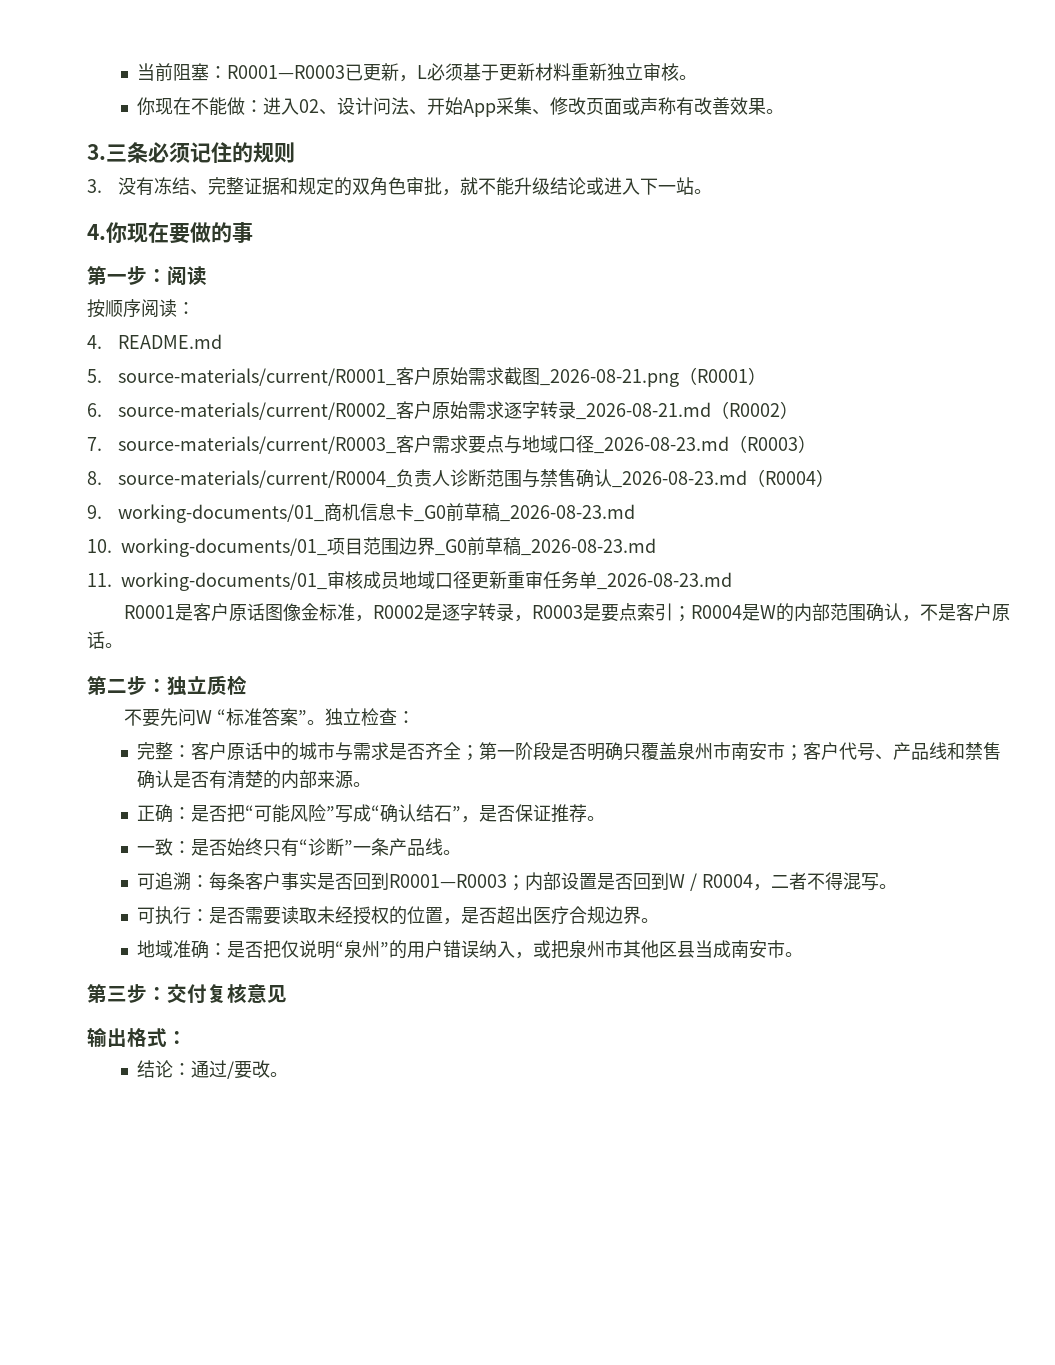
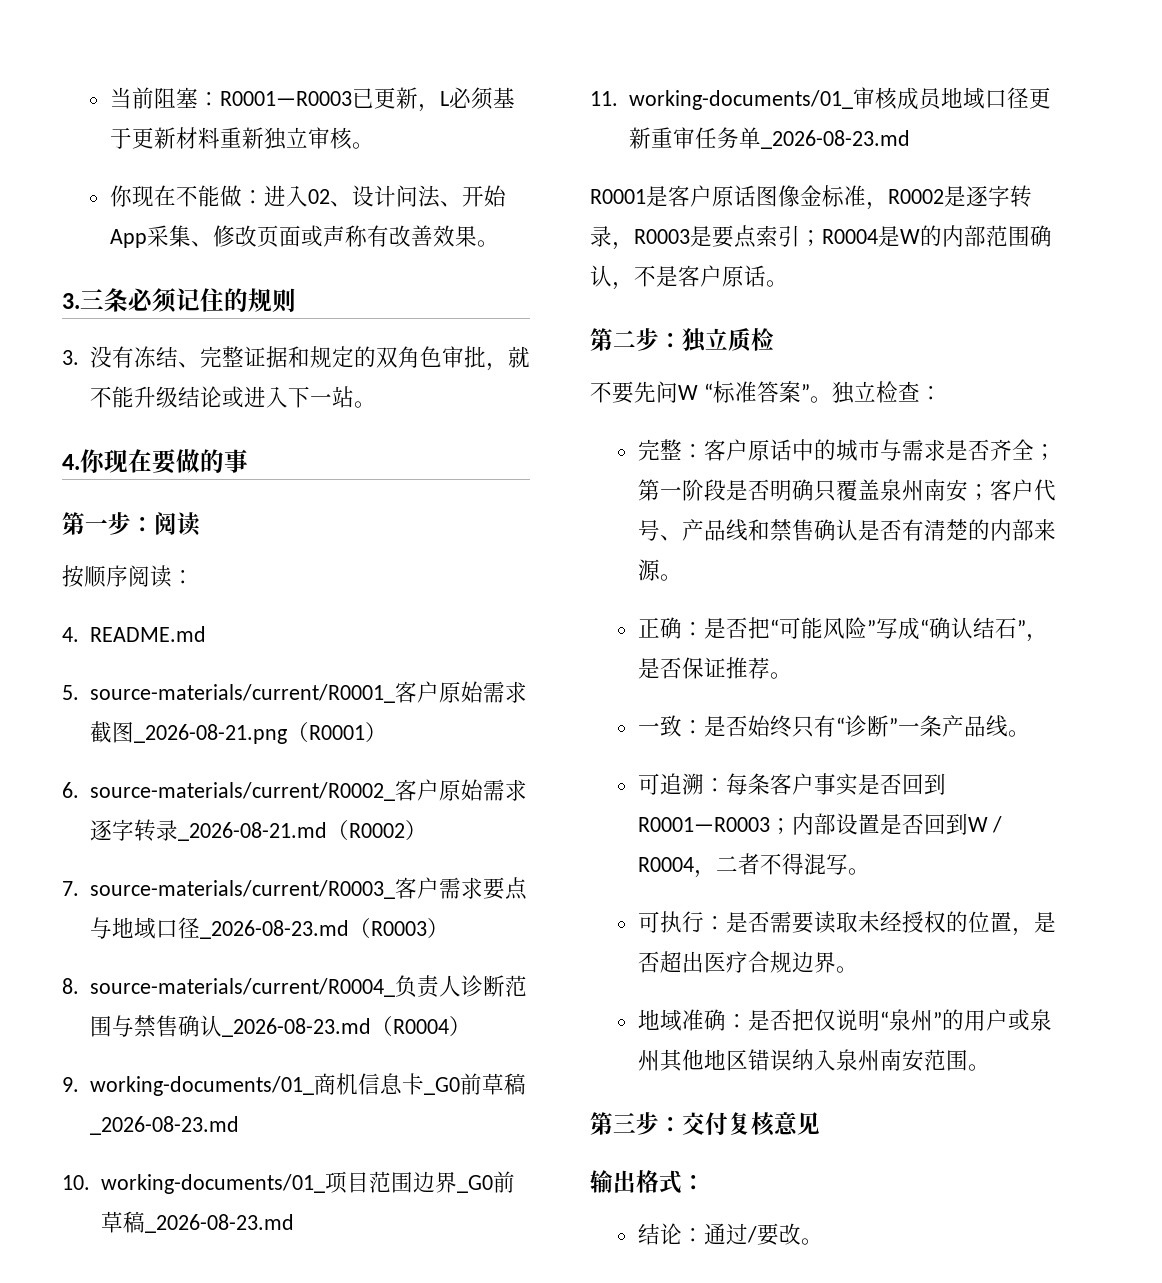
- 完整：客户原话中的城市与需求是否齐全；第一阶段是否明确只覆盖泉州市南安市；客户代号、产品线和禁售确认是否有清楚的内部来源。
+ 完整：客户原话中的城市与需求是否齐全；第一阶段是否明确只覆盖泉州南安；客户代号、产品线和禁售确认是否有清楚的内部来源。
- 地域准确：是否把仅说明“泉州”的用户错误纳入，或把泉州市其他区县当成南安市。
+ 地域准确：是否把仅说明“泉州”的用户或泉州其他地区错误纳入泉州南安范围。

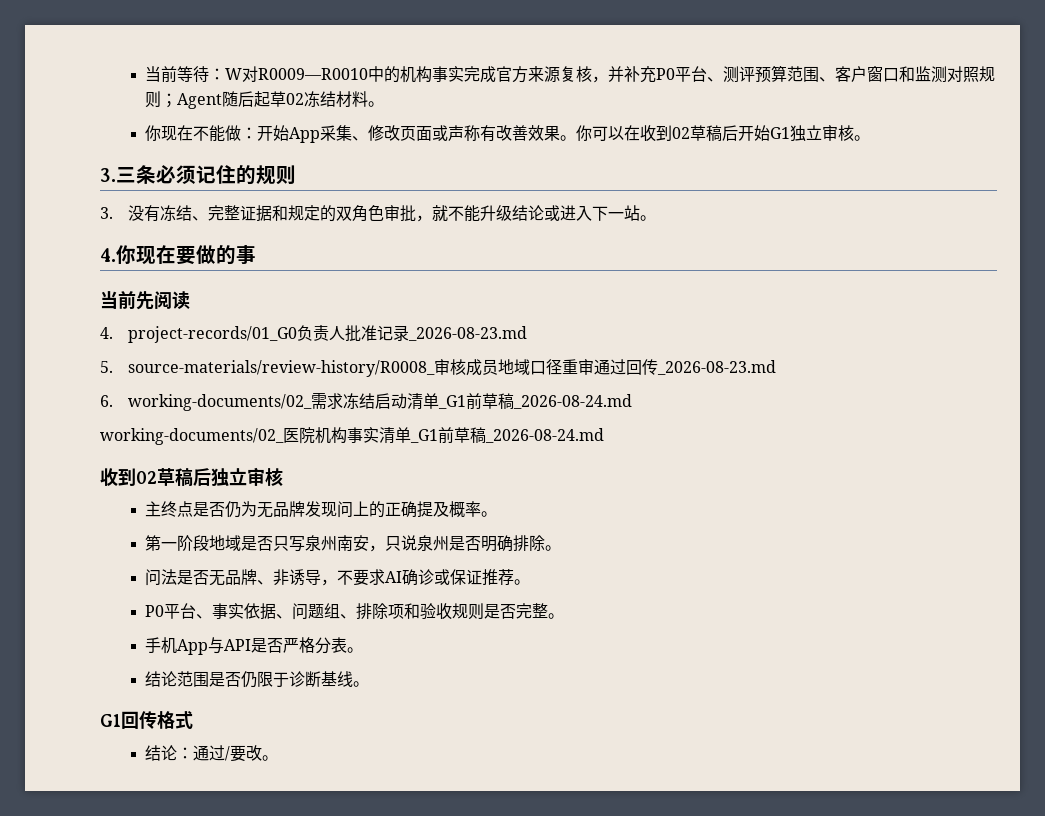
- 当前阻塞：R0001—R0003已更新，L必须基于更新材料重新独立审核。
+ 当前等待：W对R0009—R0010中的机构事实完成官方来源复核，并补充P0平台、测评预算范围、客户窗口和监测对照规则；Agent随后起草02冻结材料。
- 你现在不能做：进入02、设计问法、开始App采集、修改页面或声称有改善效果。
+ 你现在不能做：开始App采集、修改页面或声称有改善效果。你可以在收到02草稿后开始G1独立审核。
- 第一步：阅读
+ 当前先阅读
- 按顺序阅读：
- 4. README.md
- 5. source-materials/current/R0001_客户原始需求截图_2026-08-21.png（R0001）
- 6. source-materials/current/R0002_客户原始需求逐字转录_2026-08-21.md（R0002）
- 7. source-materials/current/R0003_客户需求要点与地域口径_2026-08-23.md（R0003）
- 8. source-materials/current/R0004_负责人诊断范围与禁售确认_2026-08-23.md（R0004）
- 9. working-documents/01_商机信息卡_G0前草稿_2026-08-23.md
- 10. working-documents/01_项目范围边界_G0前草稿_2026-08-23.md
- 11. working-documents/01_审核成员地域口径更新重审任务单_2026-08-23.md
- R0001是客户原话图像金标准，R0002是逐字转录，R0003是要点索引；R0004是W的内部范围确认，不是客户原话。
- 第二步：独立质检
- 不要先问W “标准答案”。独立检查：
- 完整：客户原话中的城市与需求是否齐全；第一阶段是否明确只覆盖泉州南安；客户代号、产品线和禁售确认是否有清楚的内部来源。
- 正确：是否把“可能风险”写成“确认结石”，是否保证推荐。
- 一致：是否始终只有“诊断”一条产品线。
- 可追溯：每条客户事实是否回到R0001—R0003；内部设置是否回到W / R0004，二者不得混写。
- 可执行：是否需要读取未经授权的位置，是否超出医疗合规边界。
- 地域准确：是否把仅说明“泉州”的用户或泉州其他地区错误纳入泉州南安范围。
- 第三步：交付复核意见
- 输出格式：
+ 4. project-records/01_G0负责人批准记录_2026-08-23.md
+ 5. source-materials/review-history/R0008_审核成员地域口径重审通过回传_2026-08-23.md
+ 6. working-documents/02_需求冻结启动清单_G1前草稿_2026-08-24.md
+ working-documents/02_医院机构事实清单_G1前草稿_2026-08-24.md
+ 收到02草稿后独立审核
+ 主终点是否仍为无品牌发现问上的正确提及概率。
+ 第一阶段地域是否只写泉州南安，只说泉州是否明确排除。
+ 问法是否无品牌、非诱导，不要求AI确诊或保证推荐。
+ P0平台、事实依据、问题组、排除项和验收规则是否完整。
+ 手机App与API是否严格分表。
+ 结论范围是否仍限于诊断基线。
+ G1回传格式

